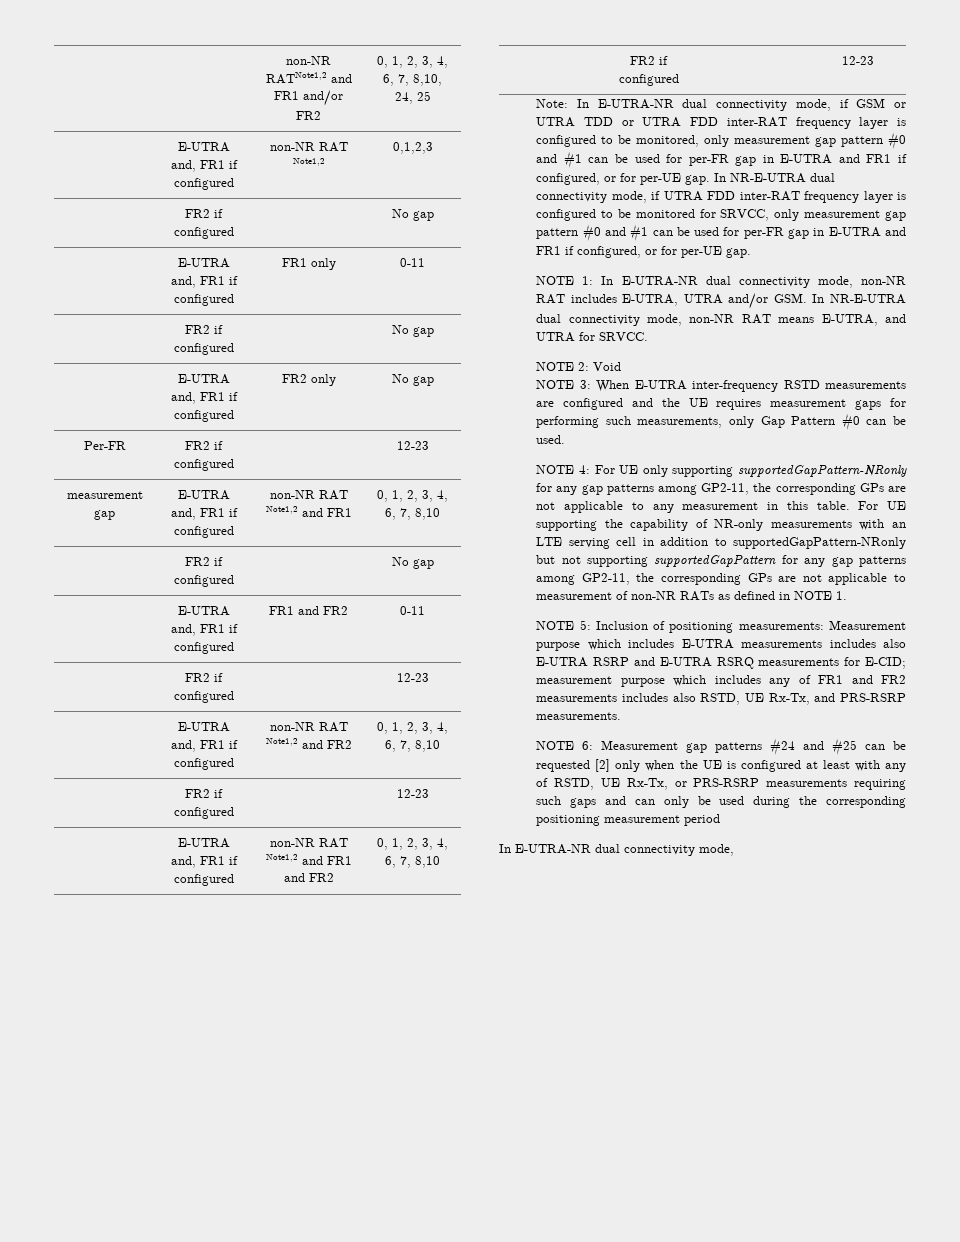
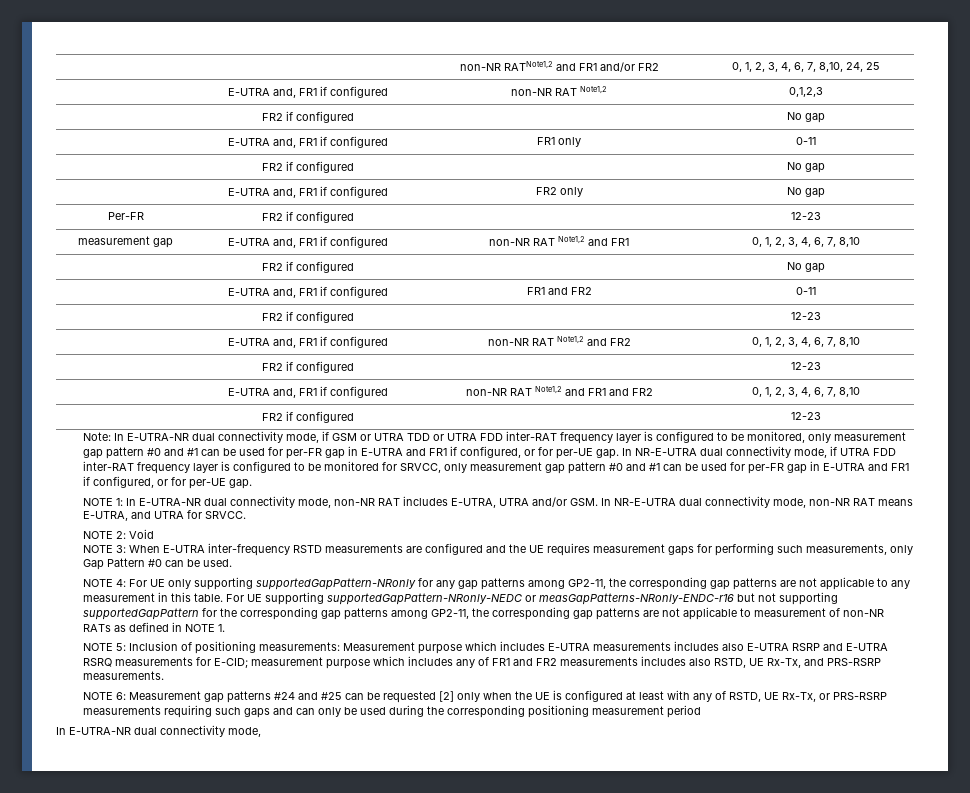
- NOTE 4: For UE only supporting supportedGapPattern-NRonly for any gap patterns among GP2-11, the corresponding GPs are not applicable to any measurement in this table.
+ NOTE 4: For UE only supporting supportedGapPattern-NRonly for any gap patterns among GP2-11, the corresponding gap patterns are not applicable to any measurement in this table.
- For UE supporting the capability of NR-only measurements with an LTE serving cell in addition to supportedGapPattern-NRonly but not supporting supportedGapPattern for any gap patterns among GP2-11, the corresponding GPs are not applicable to measurement of non-NR RATs as defined in NOTE 1.
+ For UE supporting supportedGapPattern-NRonly-NEDC or measGapPatterns-NRonly-ENDC-r16 but not supporting supportedGapPattern for the corresponding gap patterns among GP2-11, the corresponding gap patterns are not applicable to measurement of non-NR RATs as defined in NOTE 1.

